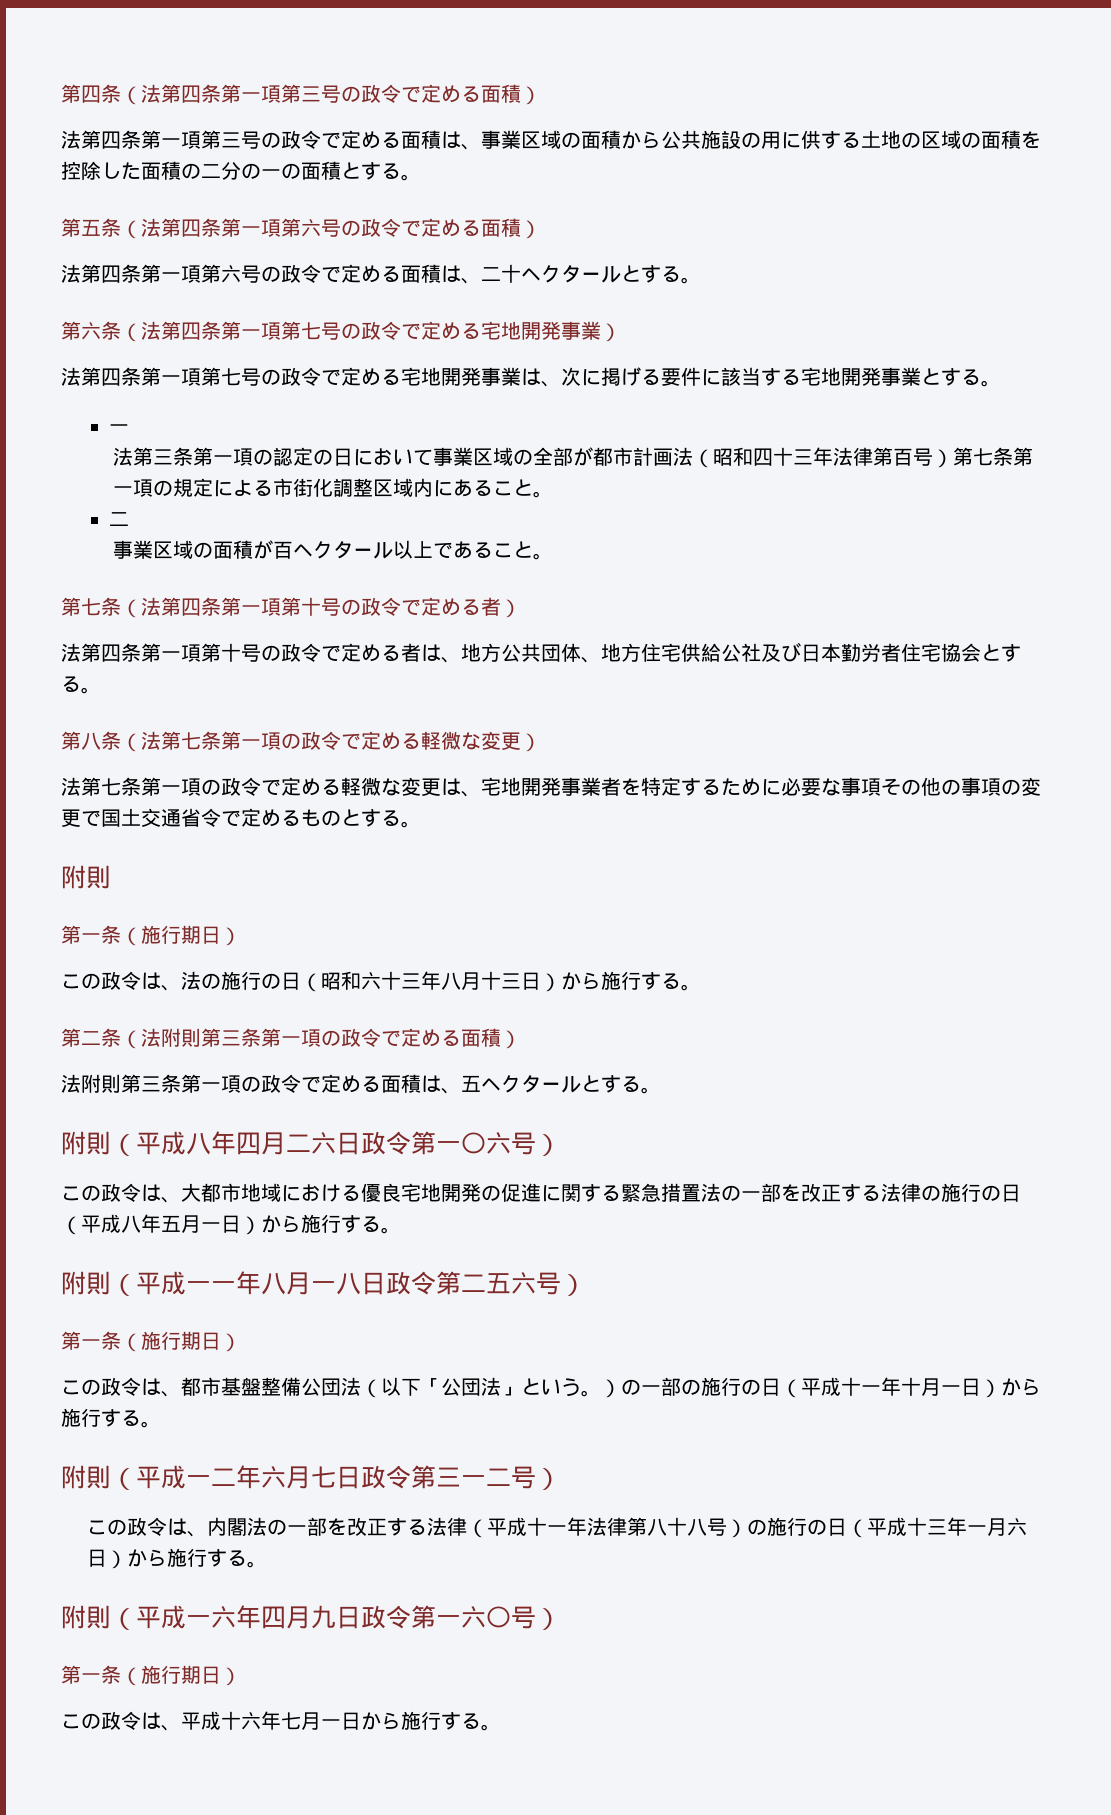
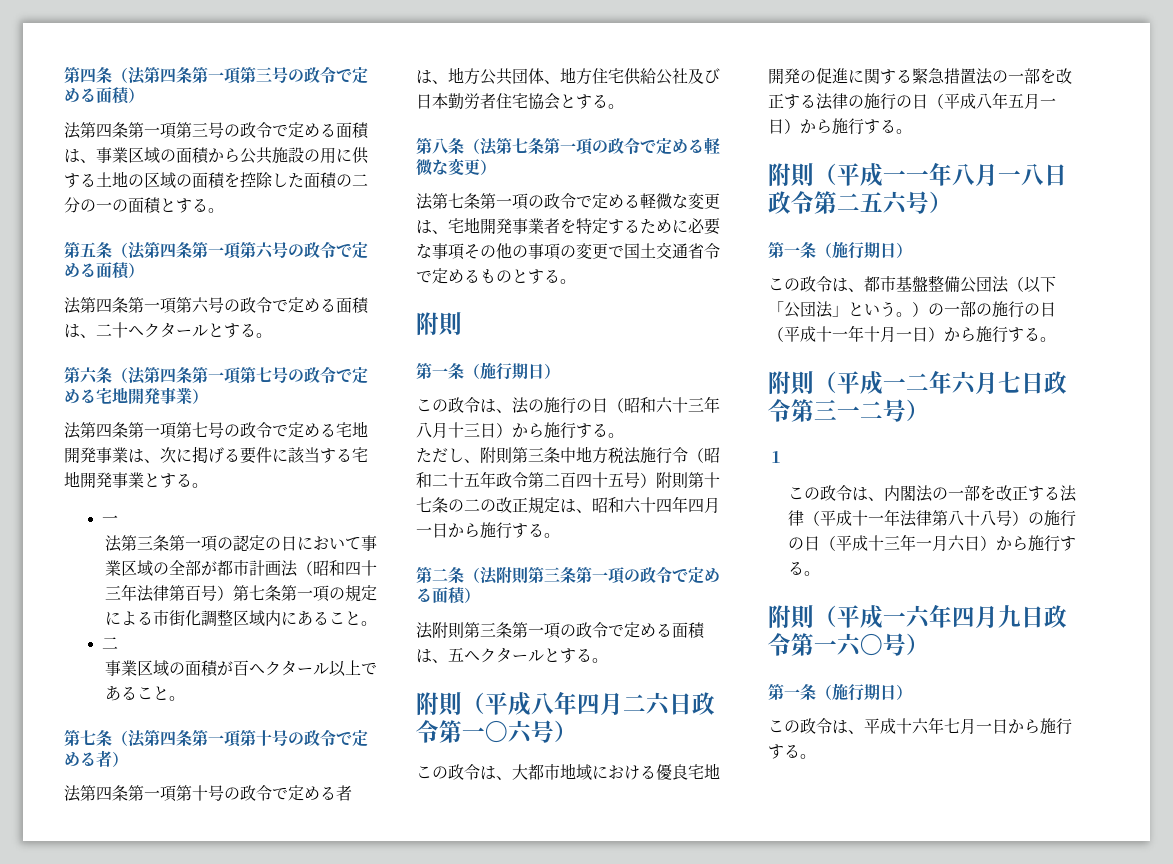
+ ただし、附則第三条中地方税法施行令（昭和二十五年政令第二百四十五号）附則第十七条の二の改正規定は、昭和六十四年四月一日から施行する。
+ １

